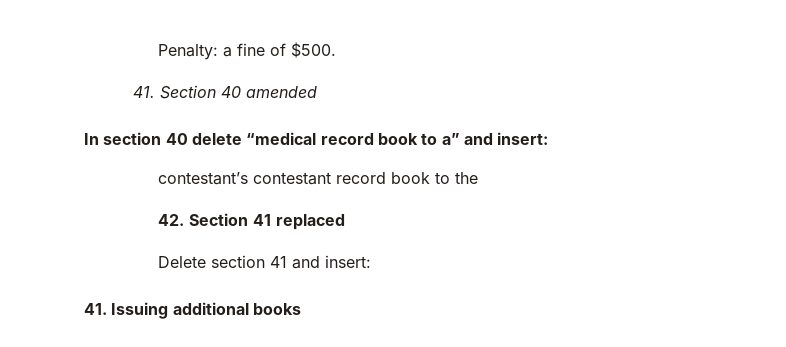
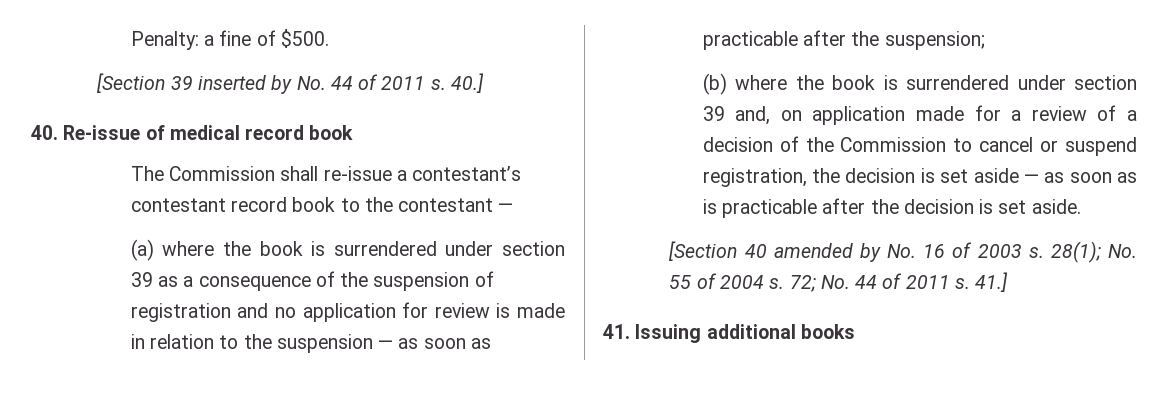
- 41. Section 40 amended
- In section 40 delete “medical record book to a” and insert:
- contestant’s contestant record book to the
- 42. Section 41 replaced
- Delete section 41 and insert:
+ [Section 39 inserted by No. 44 of 2011 s. 40.]
+ 40. Re-issue of medical record book
+ The Commission shall re-issue a contestant’s contestant record book to the contestant —
+ (a) where the book is surrendered under section 39 as a consequence of the suspension of registration and no application for review is made in relation to the suspension — as soon as practicable after the suspension;
+ (b) where the book is surrendered under section 39 and, on application made for a review of a decision of the Commission to cancel or suspend registration, the decision is set aside — as soon as is practicable after the decision is set aside.
+ [Section 40 amended by No. 16 of 2003 s. 28(1); No. 55 of 2004 s. 72; No. 44 of 2011 s. 41.]

